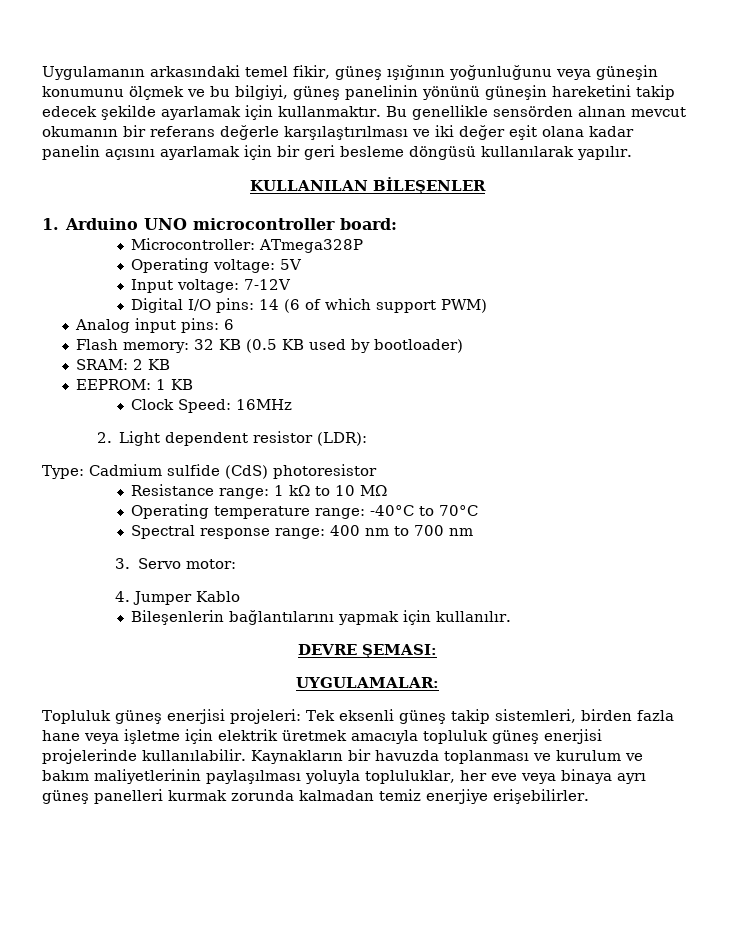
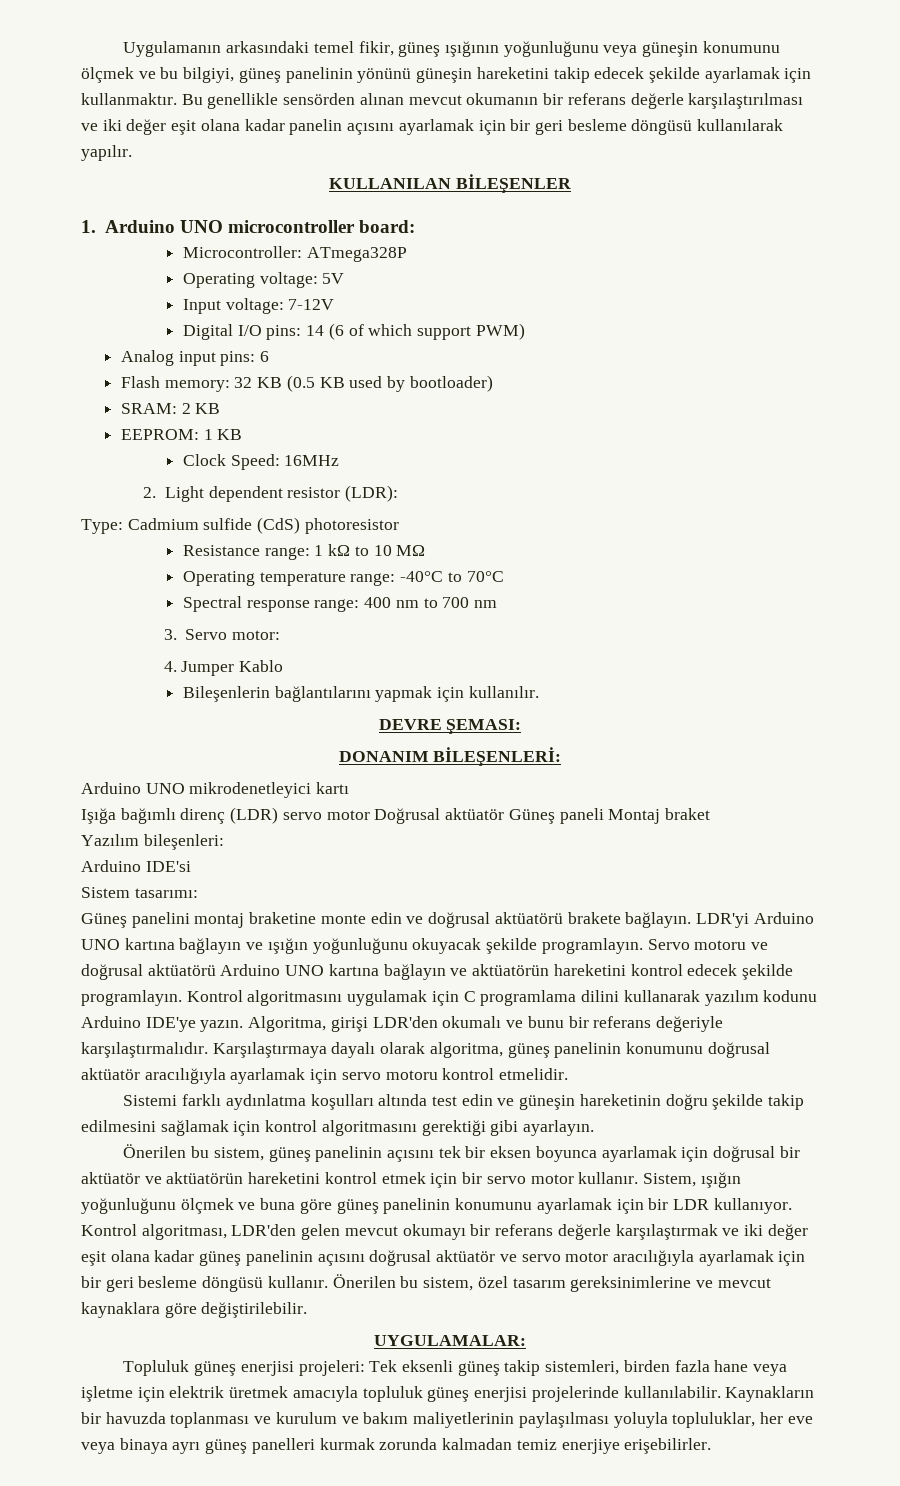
+ DONANIM BİLEŞENLERİ:
+ Arduino UNO mikrodenetleyici kartı
+ Işığa bağımlı direnç (LDR) servo motor Doğrusal aktüatör Güneş paneli Montaj braket
+ Yazılım bileşenleri:
+ Arduino IDE'si
+ Sistem tasarımı:
+ Güneş panelini montaj braketine monte edin ve doğrusal aktüatörü brakete bağlayın. LDR'yi Arduino UNO kartına bağlayın ve ışığın yoğunluğunu okuyacak şekilde programlayın. Servo motoru ve doğrusal aktüatörü Arduino UNO kartına bağlayın ve aktüatörün hareketini kontrol edecek şekilde programlayın. Kontrol algoritmasını uygulamak için C programlama dilini kullanarak yazılım kodunu Arduino IDE'ye yazın. Algoritma, girişi LDR'den okumalı ve bunu bir referans değeriyle karşılaştırmalıdır. Karşılaştırmaya dayalı olarak algoritma, güneş panelinin konumunu doğrusal aktüatör aracılığıyla ayarlamak için servo motoru kontrol etmelidir.
+ Sistemi farklı aydınlatma koşulları altında test edin ve güneşin hareketinin doğru şekilde takip edilmesini sağlamak için kontrol algoritmasını gerektiği gibi ayarlayın.
+ Önerilen bu sistem, güneş panelinin açısını tek bir eksen boyunca ayarlamak için doğrusal bir aktüatör ve aktüatörün hareketini kontrol etmek için bir servo motor kullanır. Sistem, ışığın yoğunluğunu ölçmek ve buna göre güneş panelinin konumunu ayarlamak için bir LDR kullanıyor. Kontrol algoritması, LDR'den gelen mevcut okumayı bir referans değerle karşılaştırmak ve iki değer eşit olana kadar güneş panelinin açısını doğrusal aktüatör ve servo motor aracılığıyla ayarlamak için bir geri besleme döngüsü kullanır. Önerilen bu sistem, özel tasarım gereksinimlerine ve mevcut kaynaklara göre değiştirilebilir.

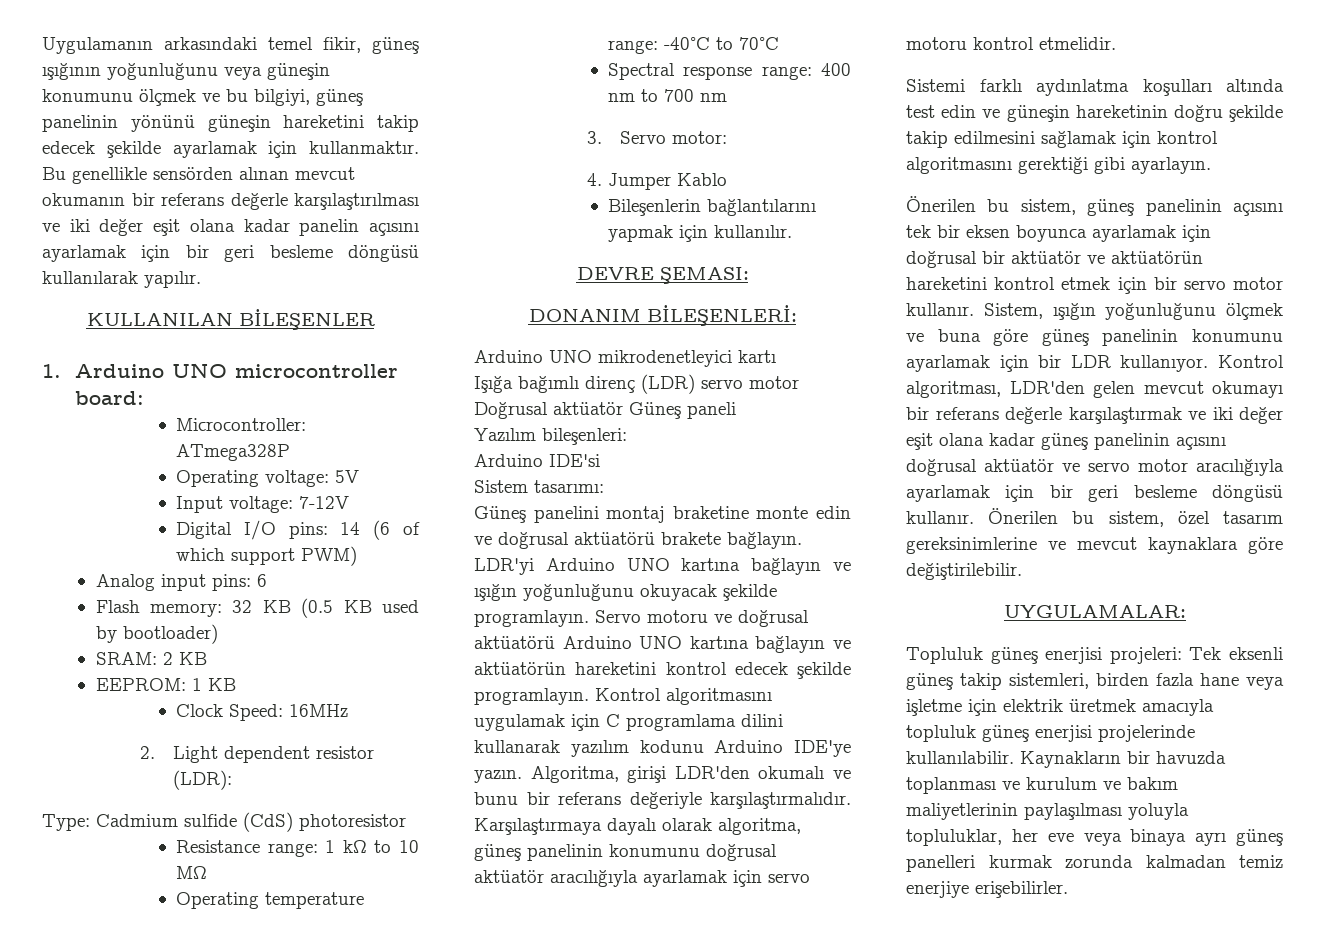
- Işığa bağımlı direnç (LDR) servo motor Doğrusal aktüatör Güneş paneli Montaj braket
+ Işığa bağımlı direnç (LDR) servo motor Doğrusal aktüatör Güneş paneli

